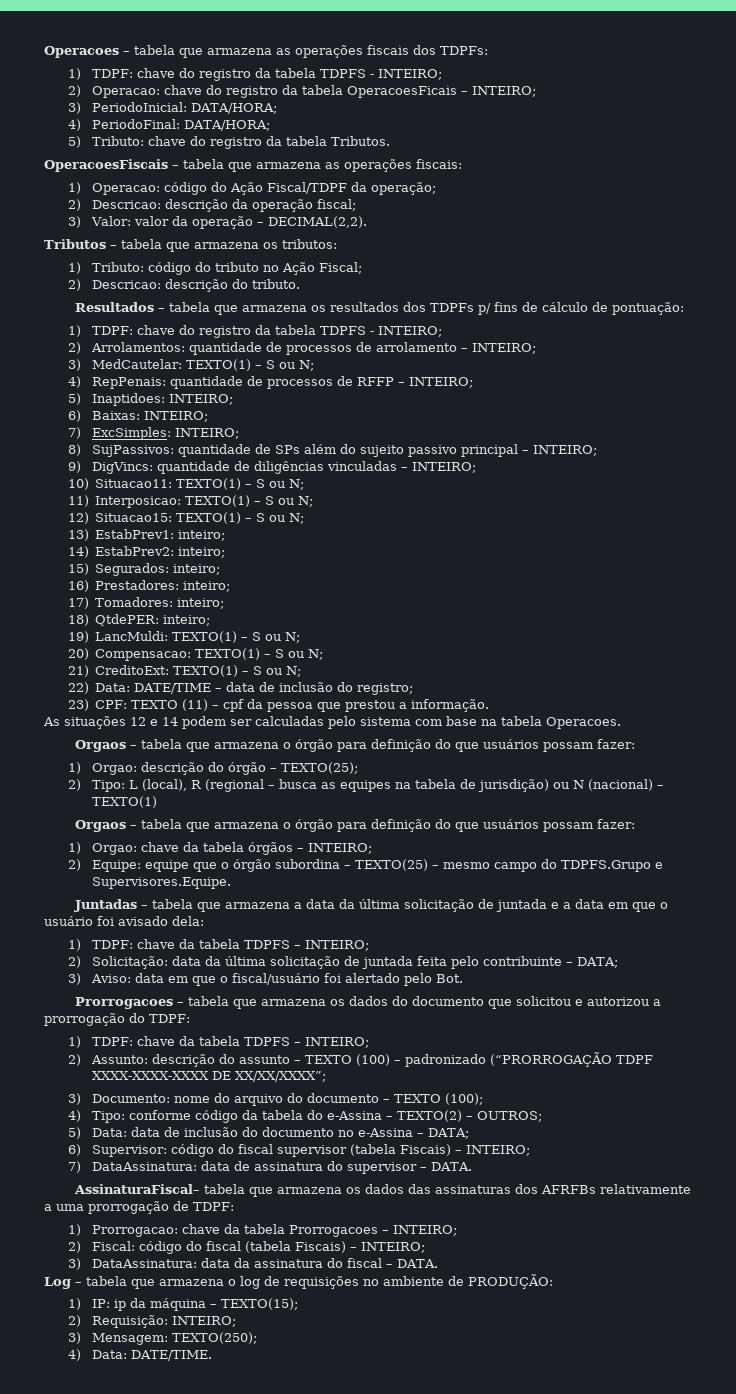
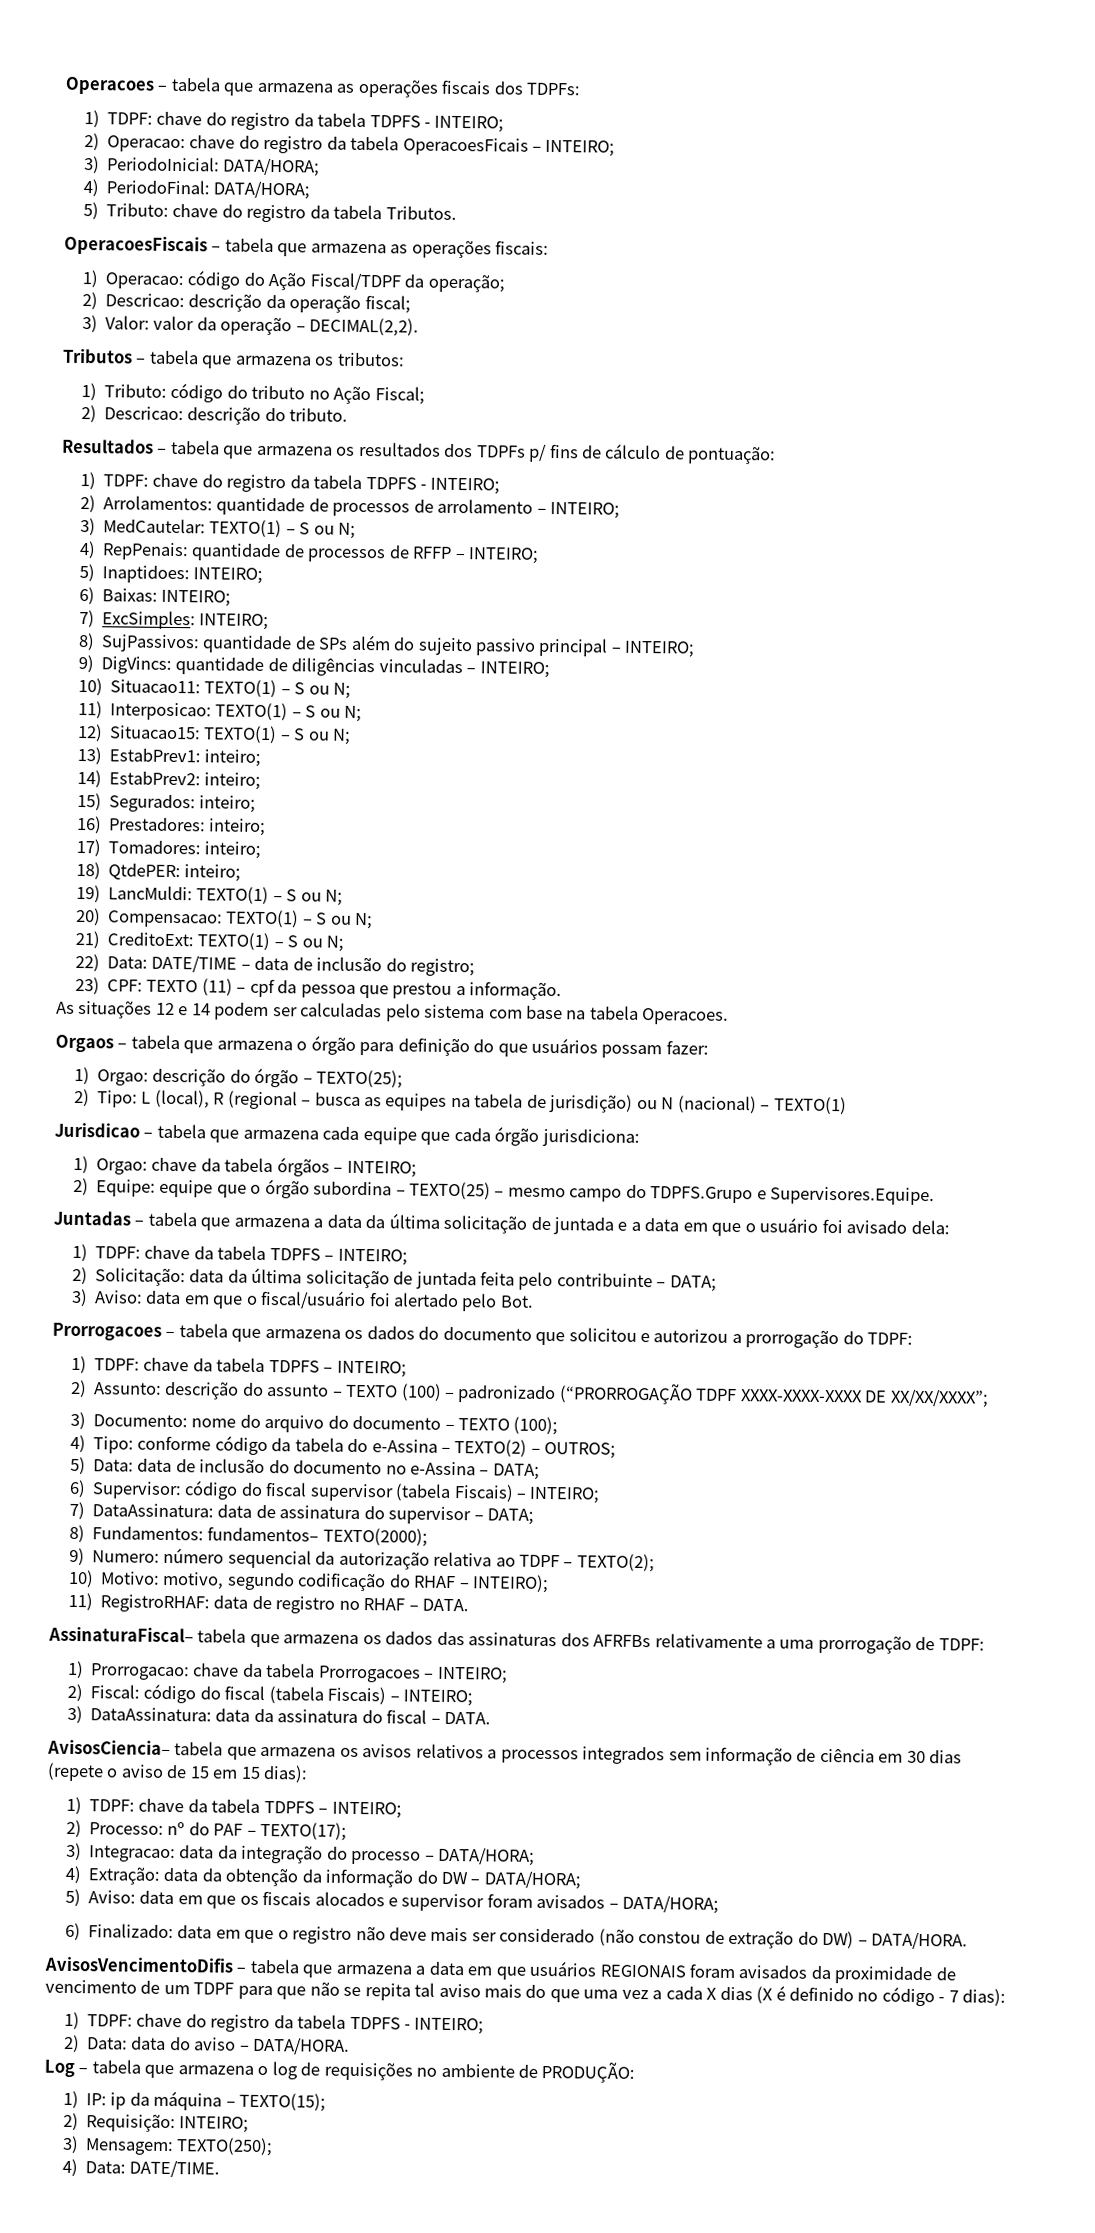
  2) Tipo: L (local), R (regional – busca as equipes na tabela de jurisdição) ou N (nacional) – TEXTO(1)
- Orgaos – tabela que armazena o órgão para definição do que usuários possam fazer:
+ Jurisdicao – tabela que armazena cada equipe que cada órgão jurisdiciona:
- 7) DataAssinatura: data de assinatura do supervisor – DATA.
+ 7) DataAssinatura: data de assinatura do supervisor – DATA;
+ 8) Fundamentos: fundamentos– TEXTO(2000);
+ 9) Numero: número sequencial da autorização relativa ao TDPF – TEXTO(2);
+ 10) Motivo: motivo, segundo codificação do RHAF – INTEIRO);
+ 11) RegistroRHAF: data de registro no RHAF – DATA.
+ AvisosCiencia– tabela que armazena os avisos relativos a processos integrados sem informação de ciência em 30 dias (repete o aviso de 15 em 15 dias):
+ 1) TDPF: chave da tabela TDPFS – INTEIRO;
+ 2) Processo: nº do PAF – TEXTO(17);
+ 3) Integracao: data da integração do processo – DATA/HORA;
+ 4) Extração: data da obtenção da informação do DW – DATA/HORA;
+ 5) Aviso: data em que os fiscais alocados e supervisor foram avisados – DATA/HORA;
+ 6) Finalizado: data em que o registro não deve mais ser considerado (não constou de extração do DW) – DATA/HORA.
+ AvisosVencimentoDifis – tabela que armazena a data em que usuários REGIONAIS foram avisados da proximidade de vencimento de um TDPF para que não se repita tal aviso mais do que uma vez a cada X dias (X é definido no código - 7 dias):
+ 1) TDPF: chave do registro da tabela TDPFS - INTEIRO;
+ 2) Data: data do aviso – DATA/HORA.

